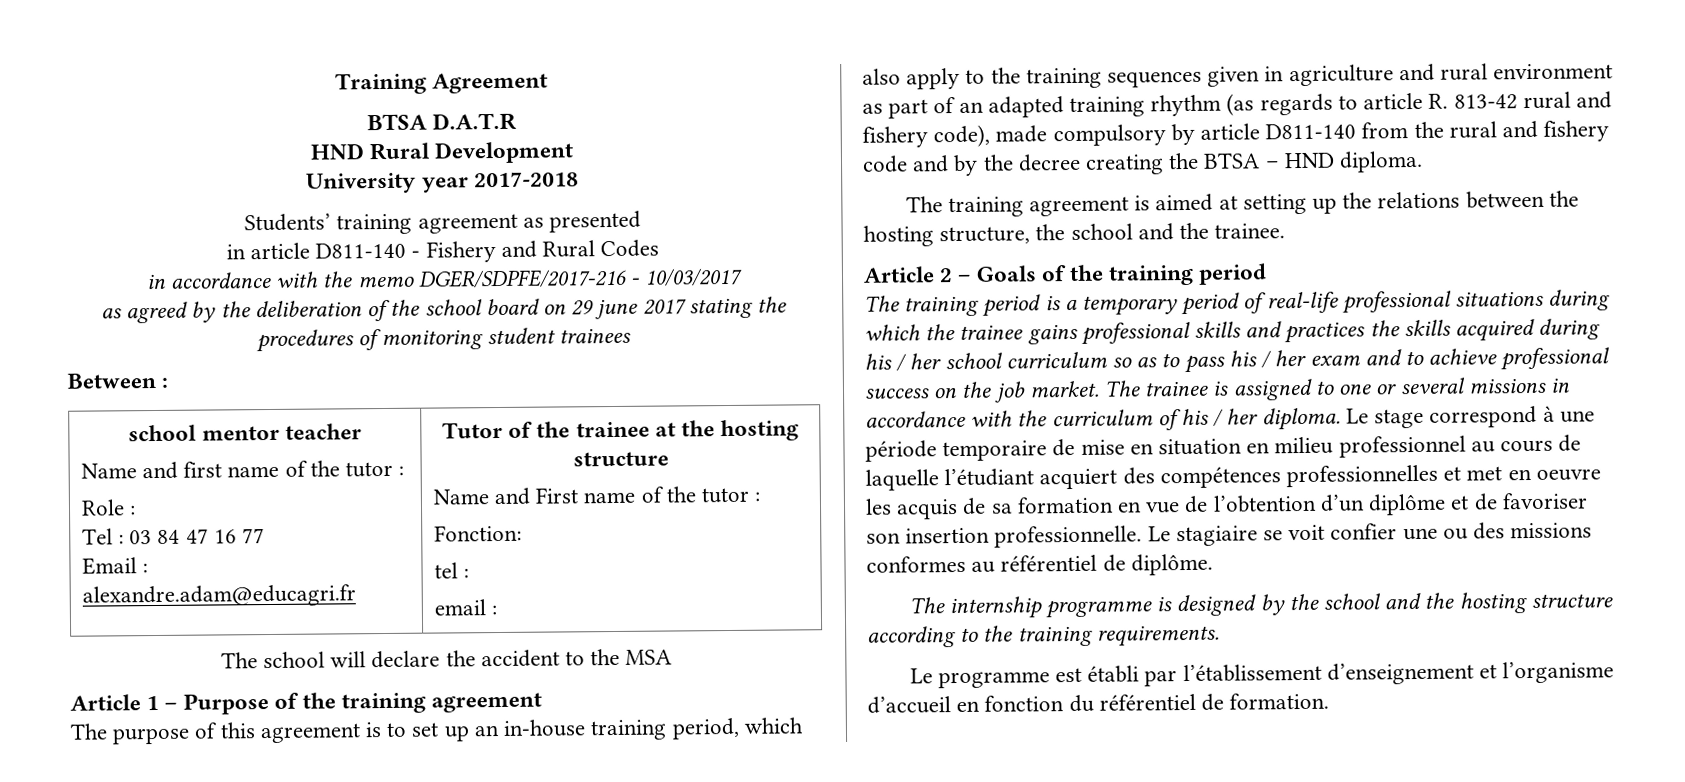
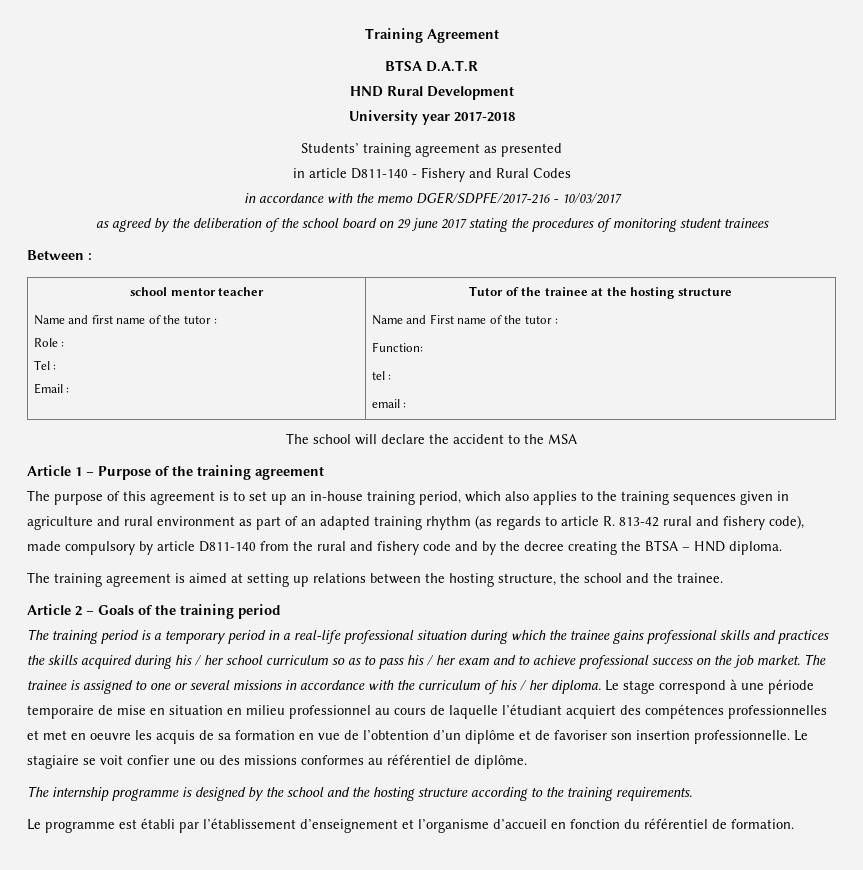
- Tel : 03 84 47 16 77
+ Tel :
- Email : alexandre.adam@educagri.fr
+ Email :
- Fonction:
+ Function:
- The purpose of this agreement is to set up an in-house training period, which also apply to the training sequences given in agriculture and rural environment as part of an adapted training rhythm (as regards to article R. 813-42 rural and fishery code), made compulsory by article D811-140 from the rural and fishery code and by the decree creating the BTSA – HND diploma.
+ The purpose of this agreement is to set up an in-house training period, which also applies to the training sequences given in agriculture and rural environment as part of an adapted training rhythm (as regards to article R. 813-42 rural and fishery code), made compulsory by article D811-140 from the rural and fishery code and by the decree creating the BTSA – HND diploma.
- The training agreement is aimed at setting up the relations between the hosting structure, the school and the trainee.
+ The training agreement is aimed at setting up relations between the hosting structure, the school and the trainee.
- The training period is a temporary period of real-life professional situations during which the trainee gains professional skills and practices the skills acquired during his / her school curriculum so as to pass his / her exam and to achieve professional success on the job market.
+ The training period is a temporary period in a real-life professional situation during which the trainee gains professional skills and practices the skills acquired during his / her school curriculum so as to pass his / her exam and to achieve professional success on the job market.

